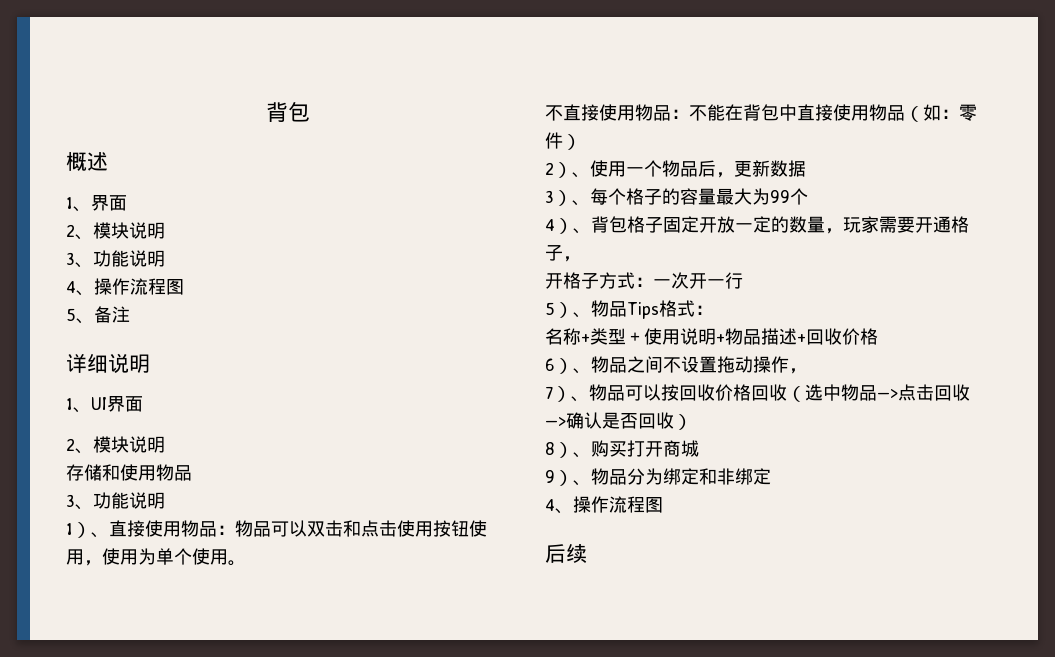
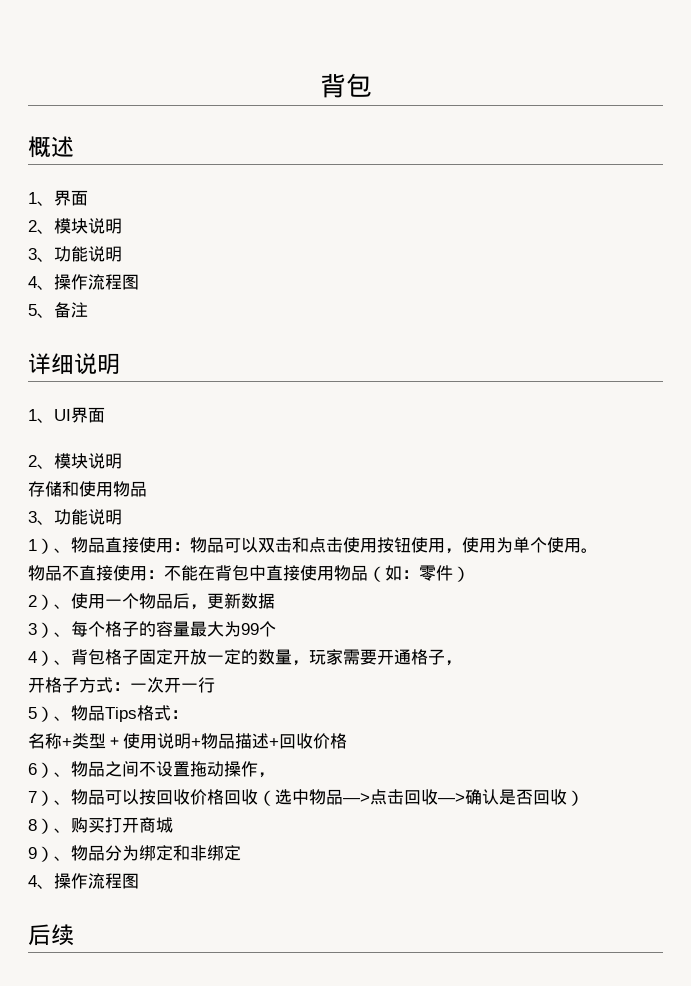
- 1）、直接使用物品：物品可以双击和点击使用按钮使用，使用为单个使用。
+ 1）、物品直接使用：物品可以双击和点击使用按钮使用，使用为单个使用。
- 不直接使用物品：不能在背包中直接使用物品（如：零件）
+ 物品不直接使用：不能在背包中直接使用物品（如：零件）

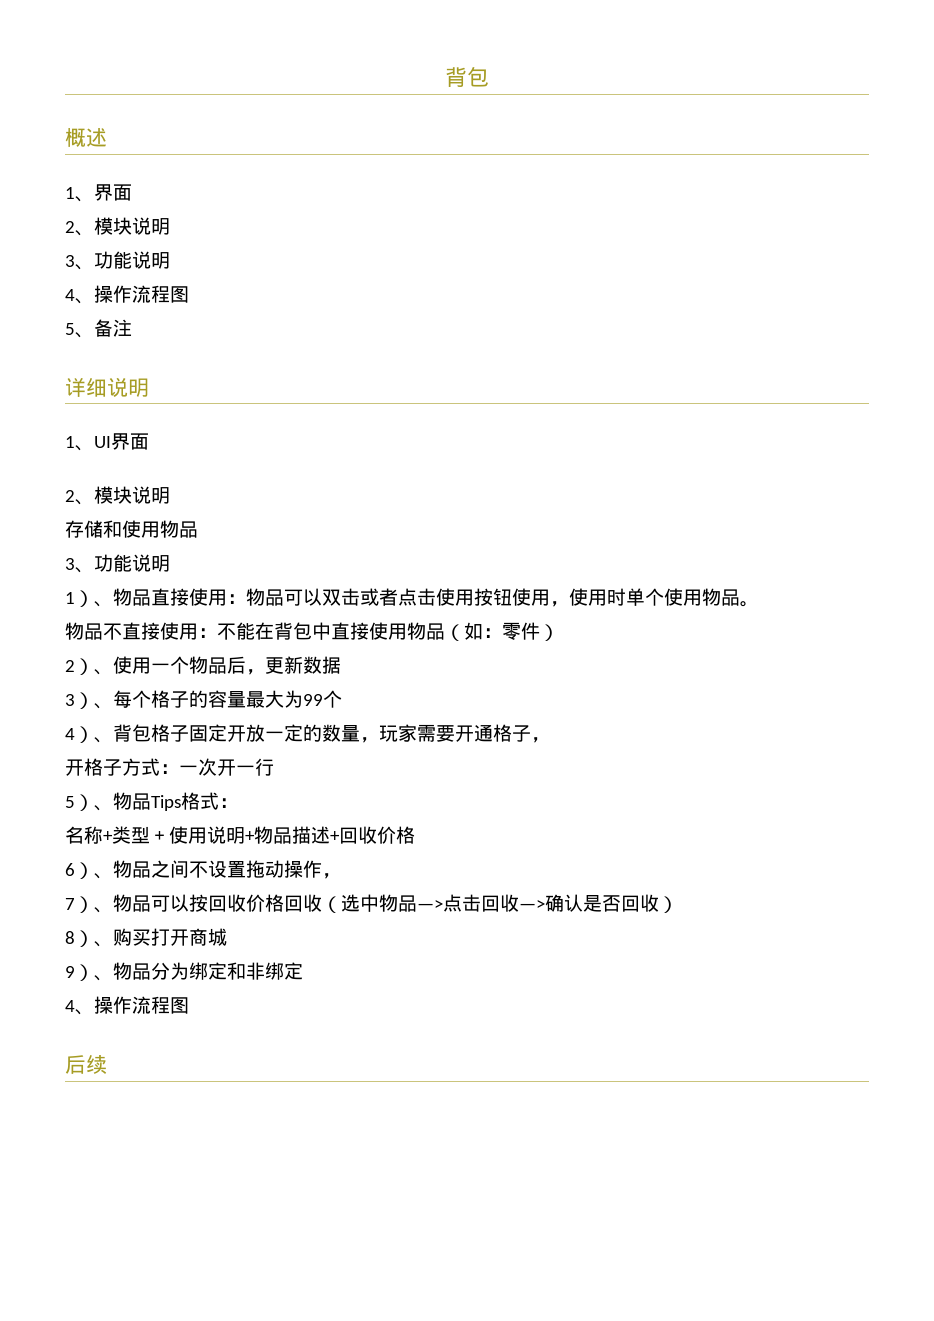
- 1）、物品直接使用：物品可以双击和点击使用按钮使用，使用为单个使用。
+ 1）、物品直接使用：物品可以双击或者点击使用按钮使用，使用时单个使用物品。

